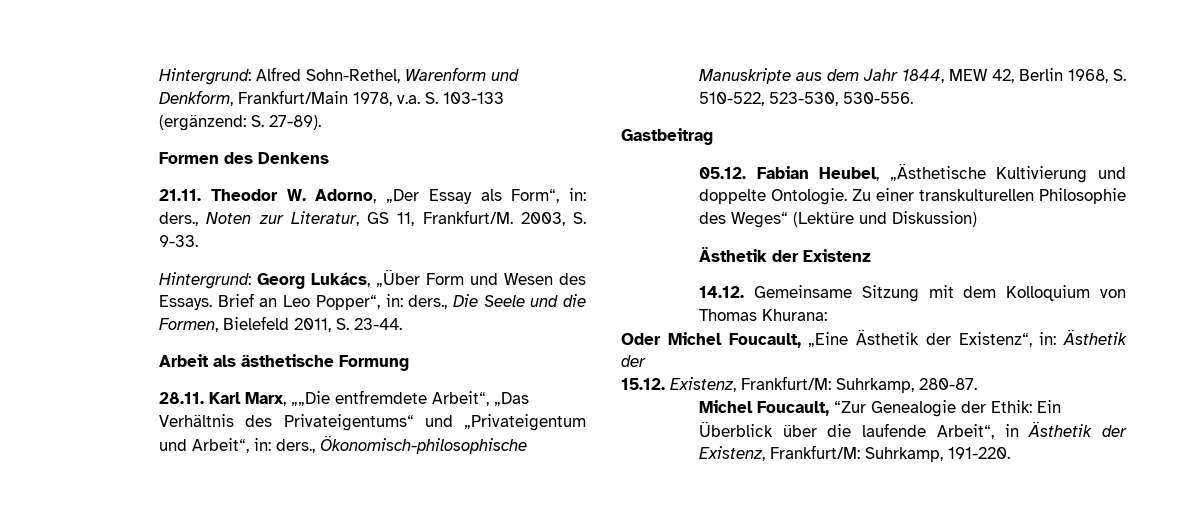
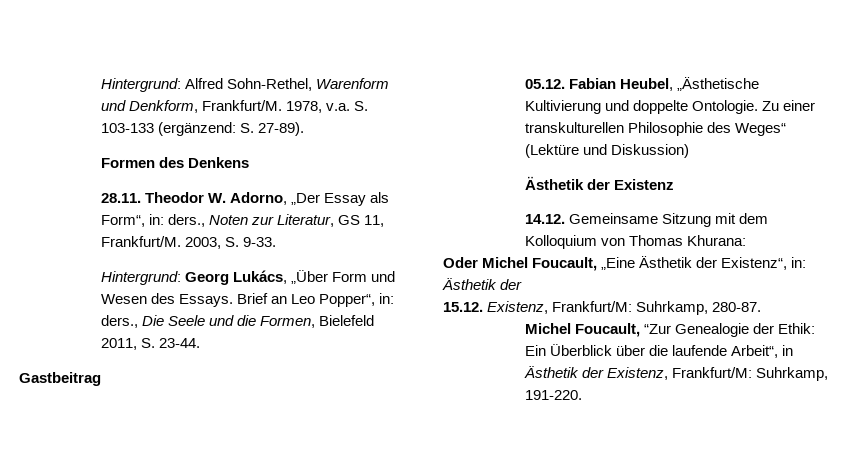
- Hintergrund: Alfred Sohn-Rethel, Warenform und Denkform, Frankfurt/Main 1978, v.a. S. 103-133 (ergänzend: S. 27-89).
+ Hintergrund: Alfred Sohn-Rethel, Warenform und Denkform, Frankfurt/M. 1978, v.a. S. 103-133 (ergänzend: S. 27-89).
- 21.11. Theodor W. Adorno, „Der Essay als Form“, in: ders., Noten zur Literatur, GS 11, Frankfurt/M.
+ 28.11. Theodor W. Adorno, „Der Essay als Form“, in: ders., Noten zur Literatur, GS 11, Frankfurt/M.
- Arbeit als ästhetische Formung
- 28.11. Karl Marx, „„Die entfremdete Arbeit“, „Das Verhältnis des Privateigentums“ und „Privateigentum und Arbeit“, in: ders., Ökonomisch-philosophische Manuskripte aus dem Jahr 1844, MEW 42, Berlin 1968, S. 510-522, 523-530, 530-556.

